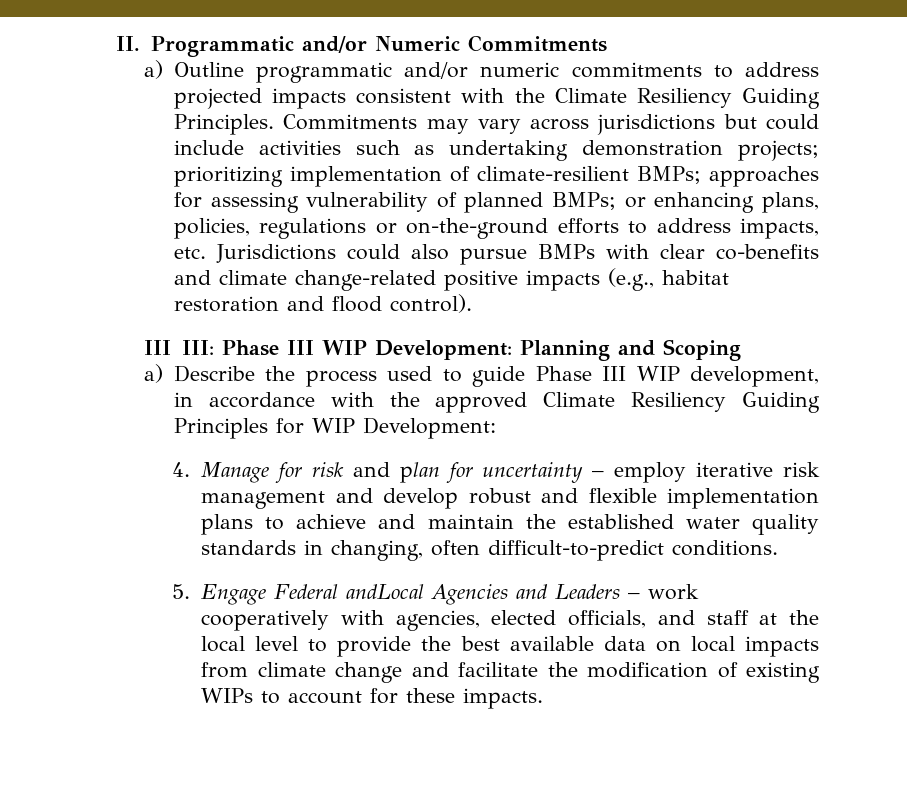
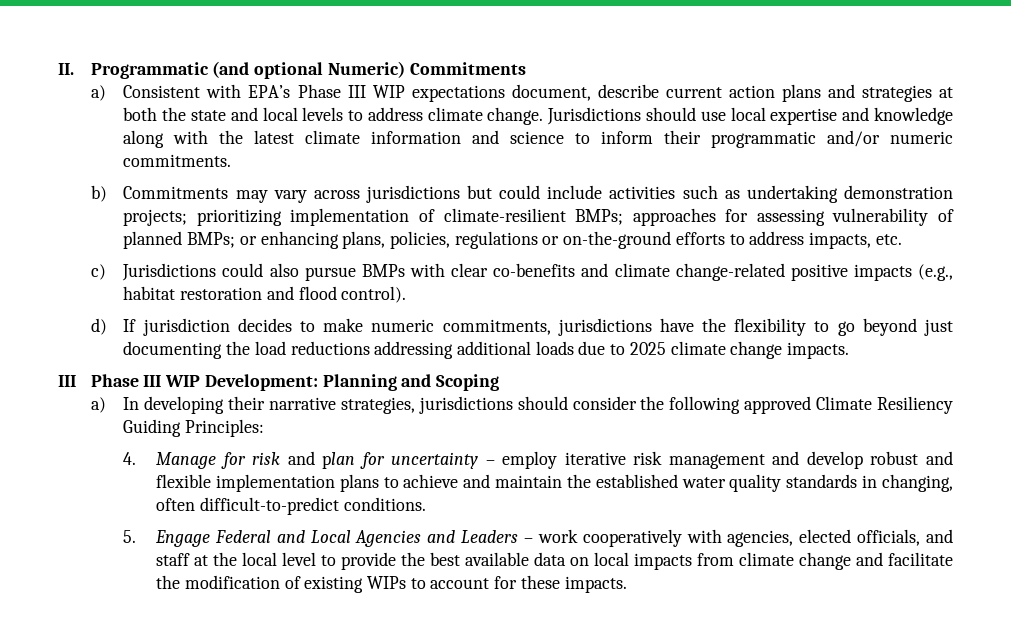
- II. Programmatic and/or Numeric Commitments
+ II. Programmatic (and optional Numeric) Commitments
- a) Outline programmatic and/or numeric commitments to address projected impacts consistent with the Climate Resiliency Guiding Principles. Commitments may vary across jurisdictions but could include activities such as undertaking demonstration projects; prioritizing implementation of climate-resilient BMPs; approaches for assessing vulnerability of planned BMPs; or enhancing plans, policies, regulations or on-the-ground efforts to address impacts, etc. Jurisdictions could also pursue BMPs with clear co-benefits and climate change-related positive impacts (e.g., habitat restoration and flood control).
+ a) Consistent with EPA’s Phase III WIP expectations document, describe current action plans and strategies at both the state and local levels to address climate change. Jurisdictions should use local expertise and knowledge along with the latest climate information and science to inform their programmatic and/or numeric commitments.
+ b) Commitments may vary across jurisdictions but could include activities such as undertaking demonstration projects; prioritizing implementation of climate-resilient BMPs; approaches for assessing vulnerability of planned BMPs; or enhancing plans, policies, regulations or on-the-ground efforts to address impacts, etc.
+ c) Jurisdictions could also pursue BMPs with clear co-benefits and climate change-related positive impacts (e.g., habitat restoration and flood control).
- III III: Phase III WIP Development: Planning and Scoping
+ d) If jurisdiction decides to make numeric commitments, jurisdictions have the flexibility to go beyond just documenting the load reductions addressing additional loads due to 2025 climate change impacts.
+ III Phase III WIP Development: Planning and Scoping
- a) Describe the process used to guide Phase III WIP development, in accordance with the approved Climate Resiliency Guiding Principles for WIP Development:
+ a) In developing their narrative strategies, jurisdictions should consider the following approved Climate Resiliency Guiding Principles:
- 5. Engage Federal andLocal Agencies and Leaders – work cooperatively with agencies, elected officials, and staff at the local level to provide the best available data on local impacts from climate change and facilitate the modification of existing WIPs to account for these impacts.
+ 5. Engage Federal and Local Agencies and Leaders – work cooperatively with agencies, elected officials, and staff at the local level to provide the best available data on local impacts from climate change and facilitate the modification of existing WIPs to account for these impacts.

